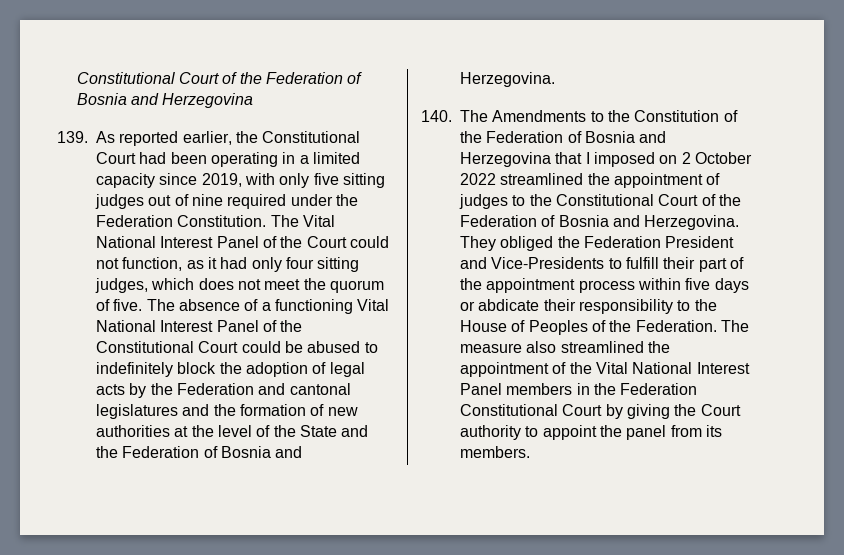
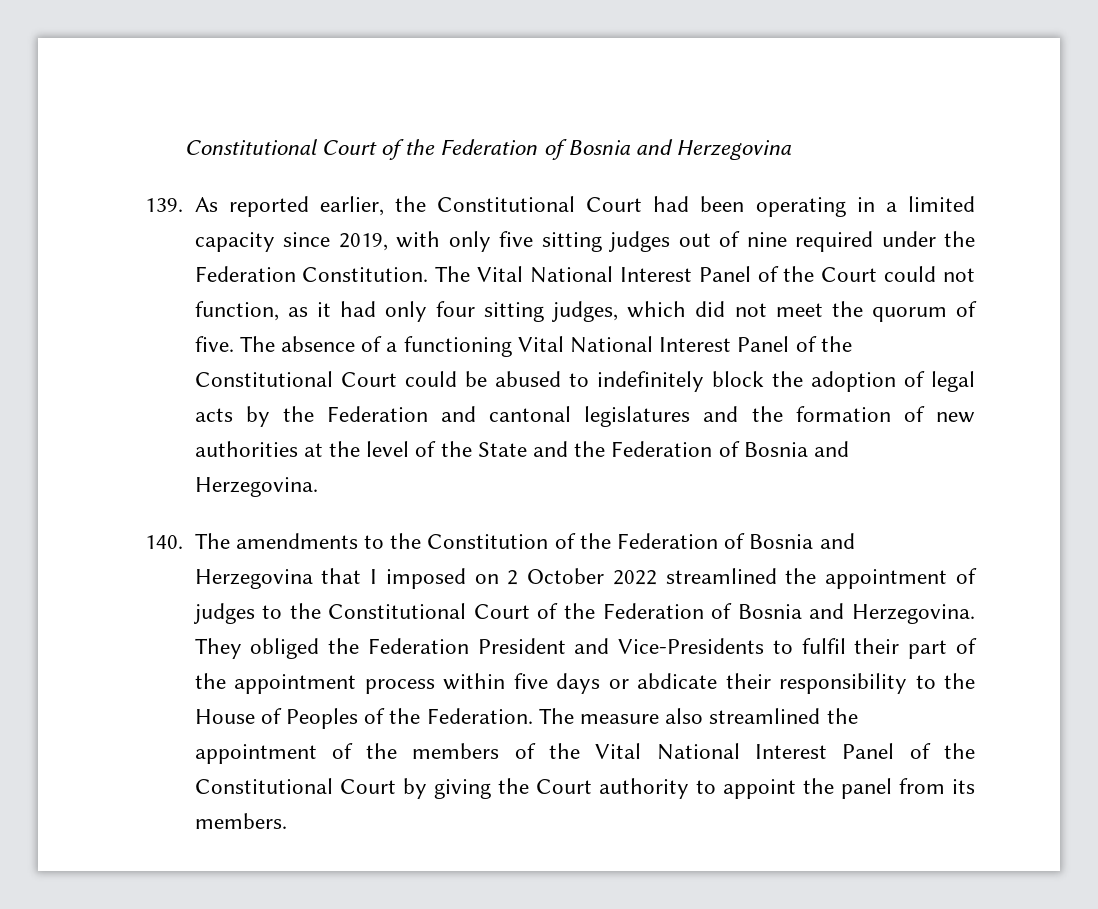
- The Vital National Interest Panel of the Court could not function, as it had only four sitting judges, which does not meet the quorum of five.
+ The Vital National Interest Panel of the Court could not function, as it had only four sitting judges, which did not meet the quorum of five.
- 140. The Amendments to the Constitution of the Federation of Bosnia and Herzegovina that I imposed on 2 October 2022 streamlined the appointment of judges to the Constitutional Court of the Federation of Bosnia and Herzegovina.
+ 140. The amendments to the Constitution of the Federation of Bosnia and Herzegovina that I imposed on 2 October 2022 streamlined the appointment of judges to the Constitutional Court of the Federation of Bosnia and Herzegovina.
- They obliged the Federation President and Vice-Presidents to fulfill their part of the appointment process within five days or abdicate their responsibility to the House of Peoples of the Federation.
+ They obliged the Federation President and Vice-Presidents to fulfil their part of the appointment process within five days or abdicate their responsibility to the House of Peoples of the Federation.
- The measure also streamlined the appointment of the Vital National Interest Panel members in the Federation Constitutional Court by giving the Court authority to appoint the panel from its members.
+ The measure also streamlined the appointment of the members of the Vital National Interest Panel of the Constitutional Court by giving the Court authority to appoint the panel from its members.

